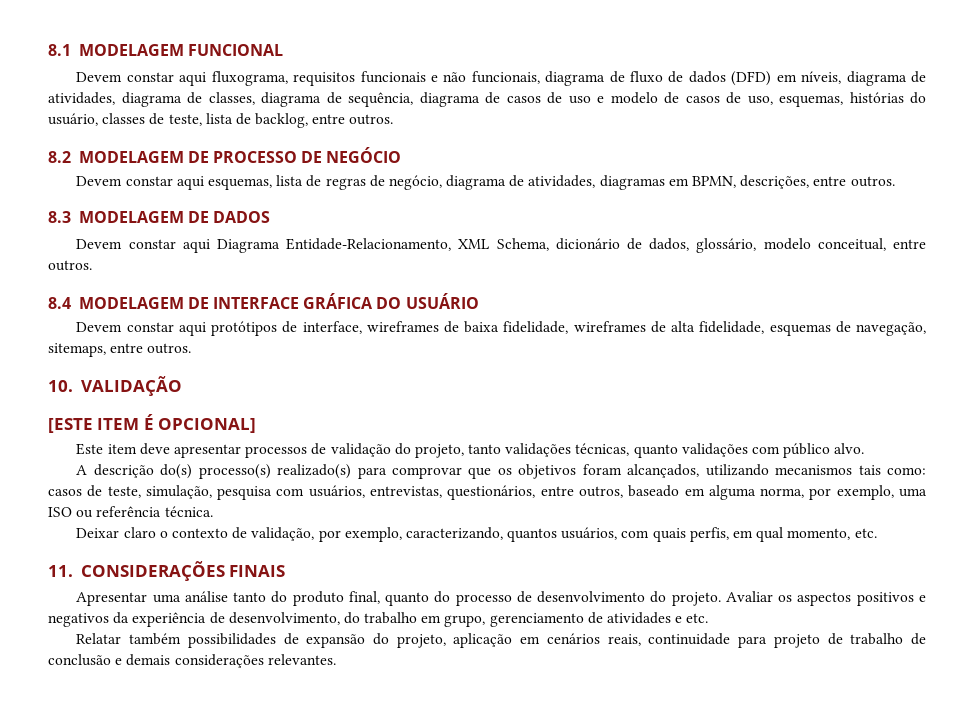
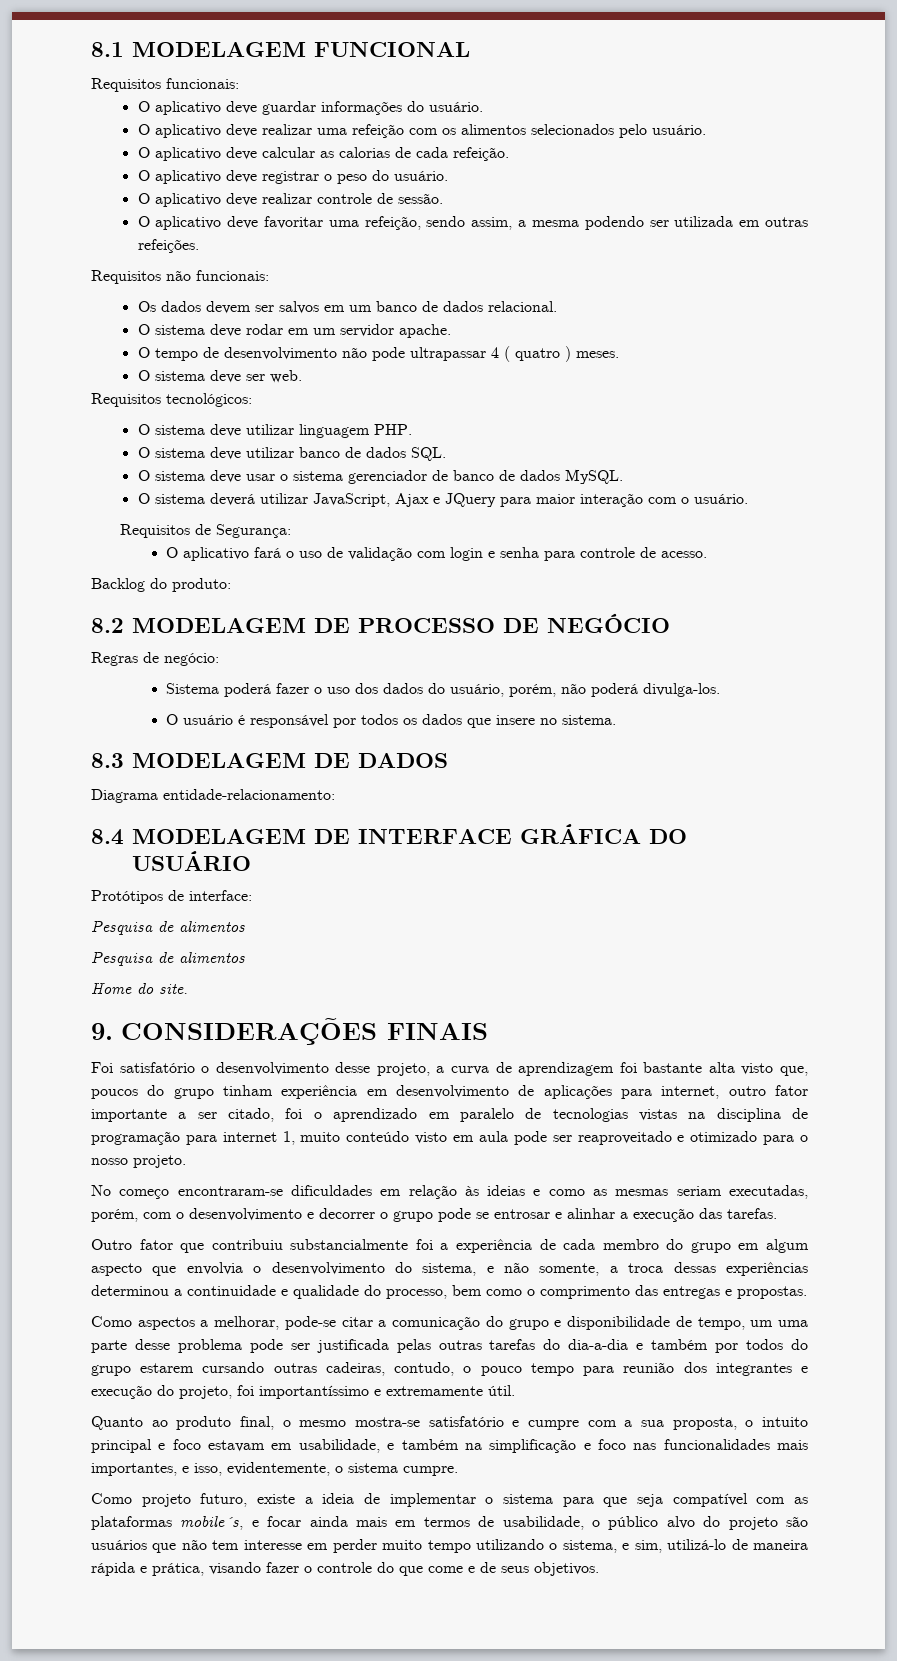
- Devem constar aqui fluxograma, requisitos funcionais e não funcionais, diagrama de fluxo de dados (DFD) em níveis, diagrama de atividades, diagrama de classes, diagrama de sequência, diagrama de casos de uso e modelo de casos de uso, esquemas, histórias do usuário, classes de teste, lista de backlog, entre outros.
+ Requisitos funcionais:
+ O aplicativo deve guardar informações do usuário.
+ O aplicativo deve realizar uma refeição com os alimentos selecionados pelo usuário.
+ O aplicativo deve calcular as calorias de cada refeição.
+ O aplicativo deve registrar o peso do usuário.
+ O aplicativo deve realizar controle de sessão.
+ O aplicativo deve favoritar uma refeição, sendo assim, a mesma podendo ser utilizada em outras refeições.
+ Requisitos não funcionais:
+ Os dados devem ser salvos em um banco de dados relacional.
+ O sistema deve rodar em um servidor apache.
+ O tempo de desenvolvimento não pode ultrapassar 4 ( quatro ) meses.
+ O sistema deve ser web.
+ Requisitos tecnológicos:
+ O sistema deve utilizar linguagem PHP.
+ O sistema deve utilizar banco de dados SQL.
+ O sistema deve usar o sistema gerenciador de banco de dados MySQL.
+ O sistema deverá utilizar JavaScript, Ajax e JQuery para maior interação com o usuário.
+ Requisitos de Segurança:
+ O aplicativo fará o uso de validação com login e senha para controle de acesso.
+ Backlog do produto:
- Devem constar aqui esquemas, lista de regras de negócio, diagrama de atividades, diagramas em BPMN, descrições, entre outros.
+ Regras de negócio:
+ Sistema poderá fazer o uso dos dados do usuário, porém, não poderá divulga-los.
+ O usuário é responsável por todos os dados que insere no sistema.
  8.3 MODELAGEM DE DADOS
- Devem constar aqui Diagrama Entidade-Relacionamento, XML Schema, dicionário de dados, glossário, modelo conceitual, entre outros.
+ Diagrama entidade-relacionamento:
- Devem constar aqui protótipos de interface, wireframes de baixa fidelidade, wireframes de alta fidelidade, esquemas de navegação, sitemaps, entre outros.
- 10. VALIDAÇÃO
- [ESTE ITEM É OPCIONAL]
- Este item deve apresentar processos de validação do projeto, tanto validações técnicas, quanto validações com público alvo.
- A descrição do(s) processo(s) realizado(s) para comprovar que os objetivos foram alcançados, utilizando mecanismos tais como: casos de teste, simulação, pesquisa com usuários, entrevistas, questionários, entre outros, baseado em alguma norma, por exemplo, uma ISO ou referência técnica.
- Deixar claro o contexto de validação, por exemplo, caracterizando, quantos usuários, com quais perfis, em qual momento, etc.
- 11. CONSIDERAÇÕES FINAIS
- Apresentar uma análise tanto do produto final, quanto do processo de desenvolvimento do projeto. Avaliar os aspectos positivos e negativos da experiência de desenvolvimento, do trabalho em grupo, gerenciamento de atividades e etc.
- Relatar também possibilidades de expansão do projeto, aplicação em cenários reais, continuidade para projeto de trabalho de conclusão e demais considerações relevantes.
+ Protótipos de interface:
+ Pesquisa de alimentos
+ Pesquisa de alimentos
+ Home do site.
+ 9. CONSIDERAÇÕES FINAIS
+ Foi satisfatório o desenvolvimento desse projeto, a curva de aprendizagem foi bastante alta visto que, poucos do grupo tinham experiência em desenvolvimento de aplicações para internet, outro fator importante a ser citado, foi o aprendizado em paralelo de tecnologias vistas na disciplina de programação para internet 1, muito conteúdo visto em aula pode ser reaproveitado e otimizado para o nosso projeto.
+ No começo encontraram-se dificuldades em relação às ideias e como as mesmas seriam executadas, porém, com o desenvolvimento e decorrer o grupo pode se entrosar e alinhar a execução das tarefas.
+ Outro fator que contribuiu substancialmente foi a experiência de cada membro do grupo em algum aspecto que envolvia o desenvolvimento do sistema, e não somente, a troca dessas experiências determinou a continuidade e qualidade do processo, bem como o comprimento das entregas e propostas.
+ Como aspectos a melhorar, pode-se citar a comunicação do grupo e disponibilidade de tempo, um uma parte desse problema pode ser justificada pelas outras tarefas do dia-a-dia e também por todos do grupo estarem cursando outras cadeiras, contudo, o pouco tempo para reunião dos integrantes e execução do projeto, foi importantíssimo e extremamente útil.
+ Quanto ao produto final, o mesmo mostra-se satisfatório e cumpre com a sua proposta, o intuito principal e foco estavam em usabilidade, e também na simplificação e foco nas funcionalidades mais importantes, e isso, evidentemente, o sistema cumpre.
+ Como projeto futuro, existe a ideia de implementar o sistema para que seja compatível com as plataformas mobile´s, e focar ainda mais em termos de usabilidade, o público alvo do projeto são usuários que não tem interesse em perder muito tempo utilizando o sistema, e sim, utilizá-lo de maneira rápida e prática, visando fazer o controle do que come e de seus objetivos.

